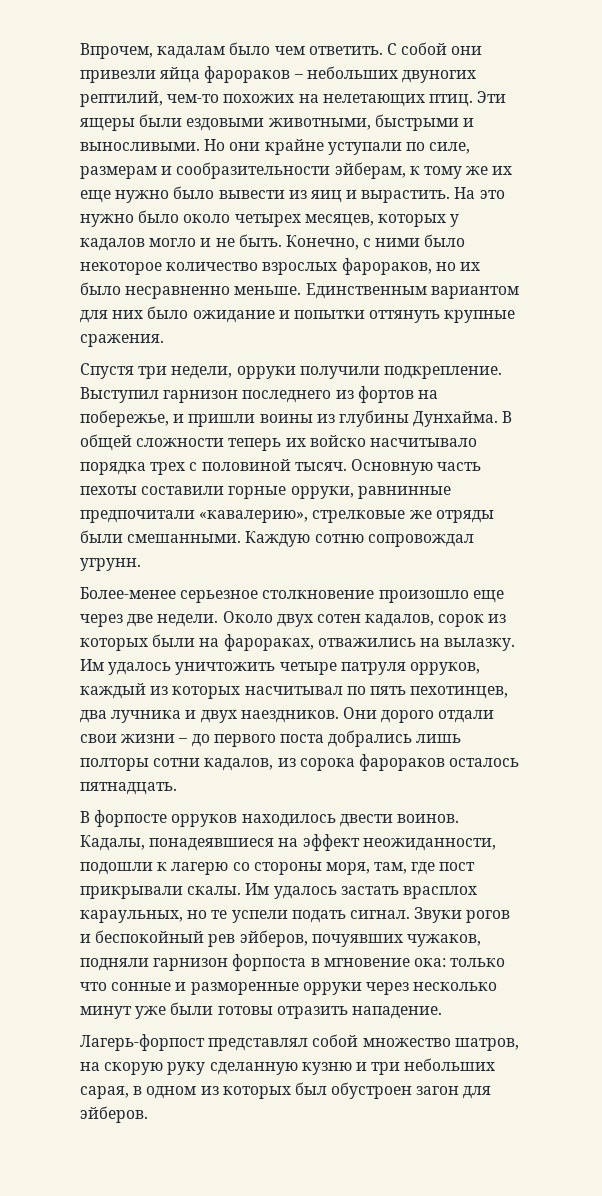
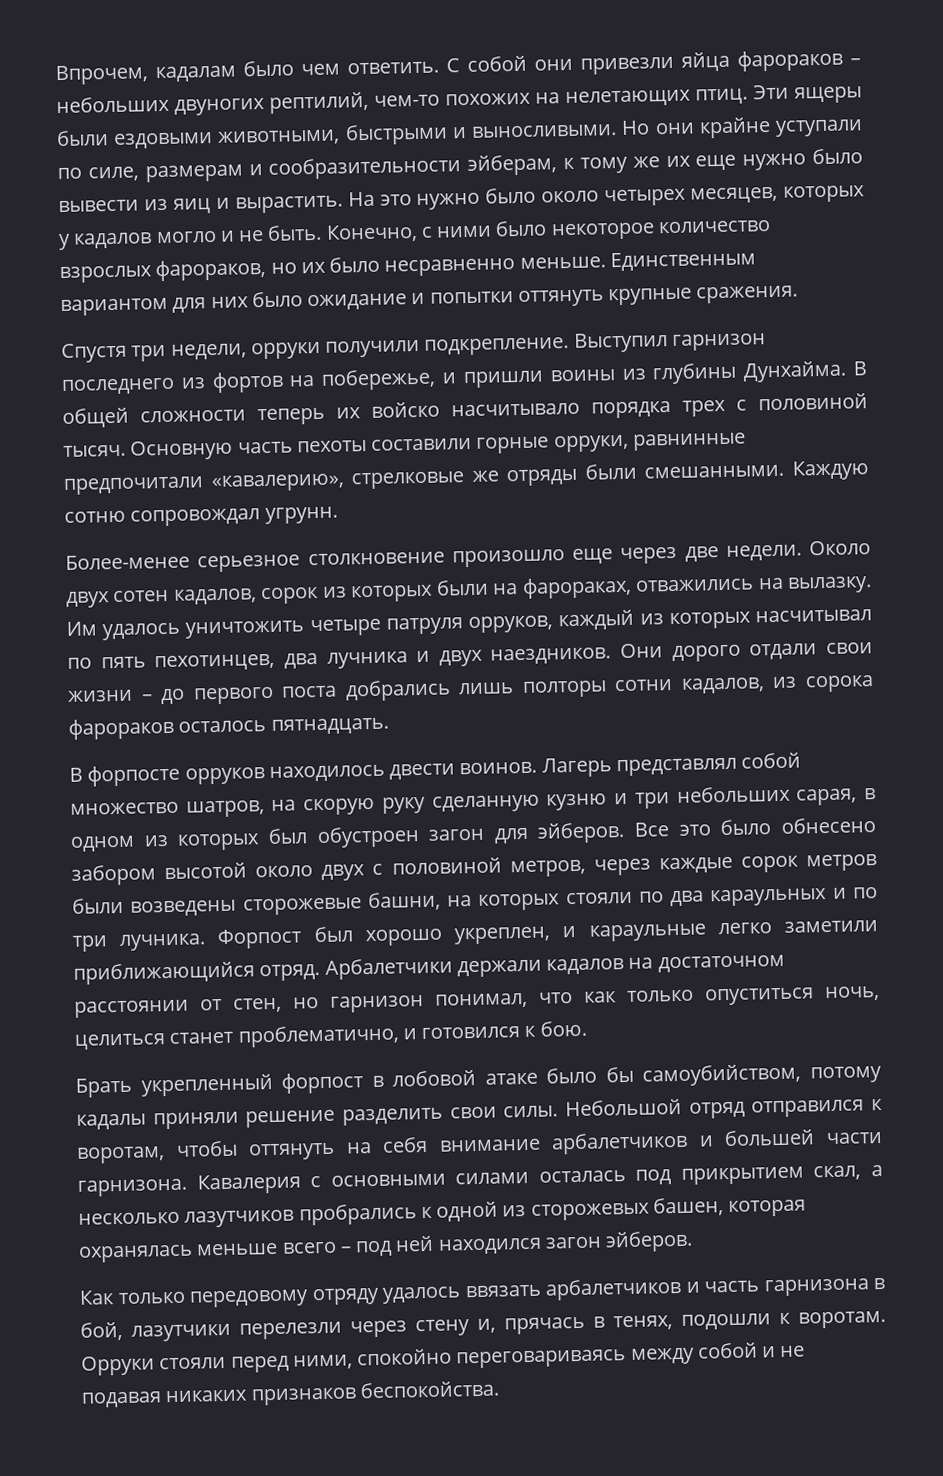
- Кадалы, понадеявшиеся на эффект неожиданности, подошли к лагерю со стороны моря, там, где пост прикрывали скалы. Им удалось застать врасплох караульных, но те успели подать сигнал. Звуки рогов и беспокойный рев эйберов, почуявших чужаков, подняли гарнизон форпоста в мгновение ока: только что сонные и разморенные орруки через несколько минут уже были готовы отразить нападение.
- Лагерь-форпост представлял собой множество шатров, на скорую руку сделанную кузню и три небольших сарая, в одном из которых был обустроен загон для эйберов.
+ Лагерь представлял собой множество шатров, на скорую руку сделанную кузню и три небольших сарая, в одном из которых был обустроен загон для эйберов.
+ Все это было обнесено забором высотой около двух с половиной метров, через каждые сорок метров были возведены сторожевые башни, на которых стояли по два караульных и по три лучника. Форпост был хорошо укреплен, и караульные легко заметили приближающийся отряд. Арбалетчики держали кадалов на достаточном расстоянии от стен, но гарнизон понимал, что как только опуститься ночь, целиться станет проблематично, и готовился к бою.
+ Брать укрепленный форпост в лобовой атаке было бы самоубийством, потому кадалы приняли решение разделить свои силы. Небольшой отряд отправился к воротам, чтобы оттянуть на себя внимание арбалетчиков и большей части гарнизона. Кавалерия с основными силами осталась под прикрытием скал, а несколько лазутчиков пробрались к одной из сторожевых башен, которая охранялась меньше всего – под ней находился загон эйберов.
+ Как только передовому отряду удалось ввязать арбалетчиков и часть гарнизона в бой, лазутчики перелезли через стену и, прячась в тенях, подошли к воротам. Орруки стояли перед ними, спокойно переговариваясь между собой и не подавая никаких признаков беспокойства.

